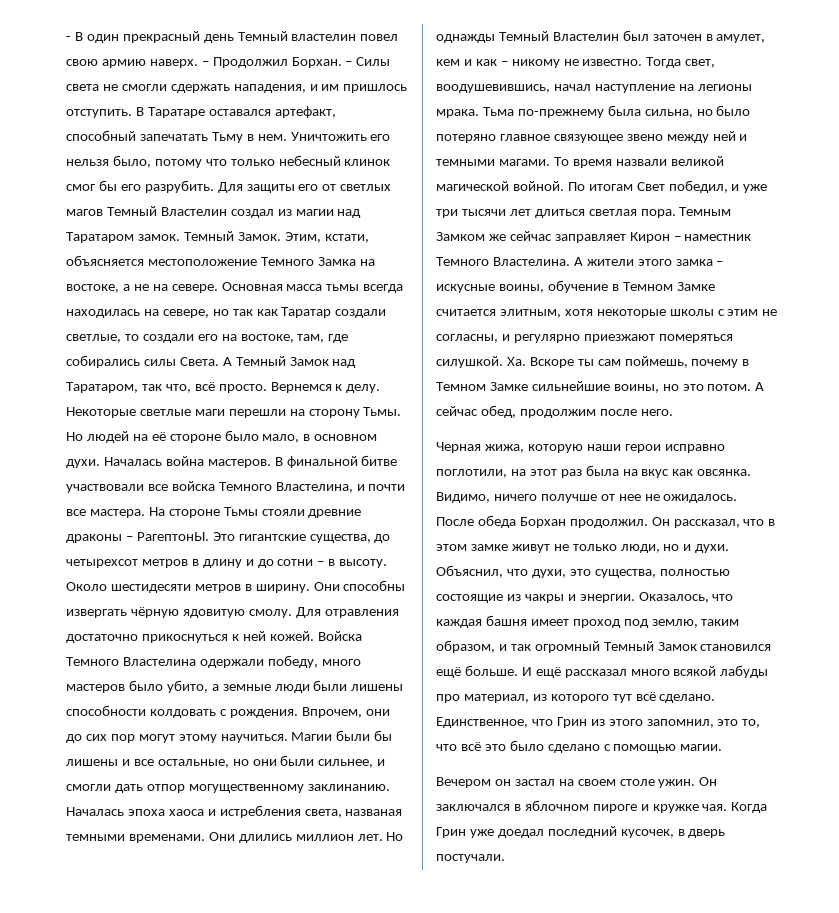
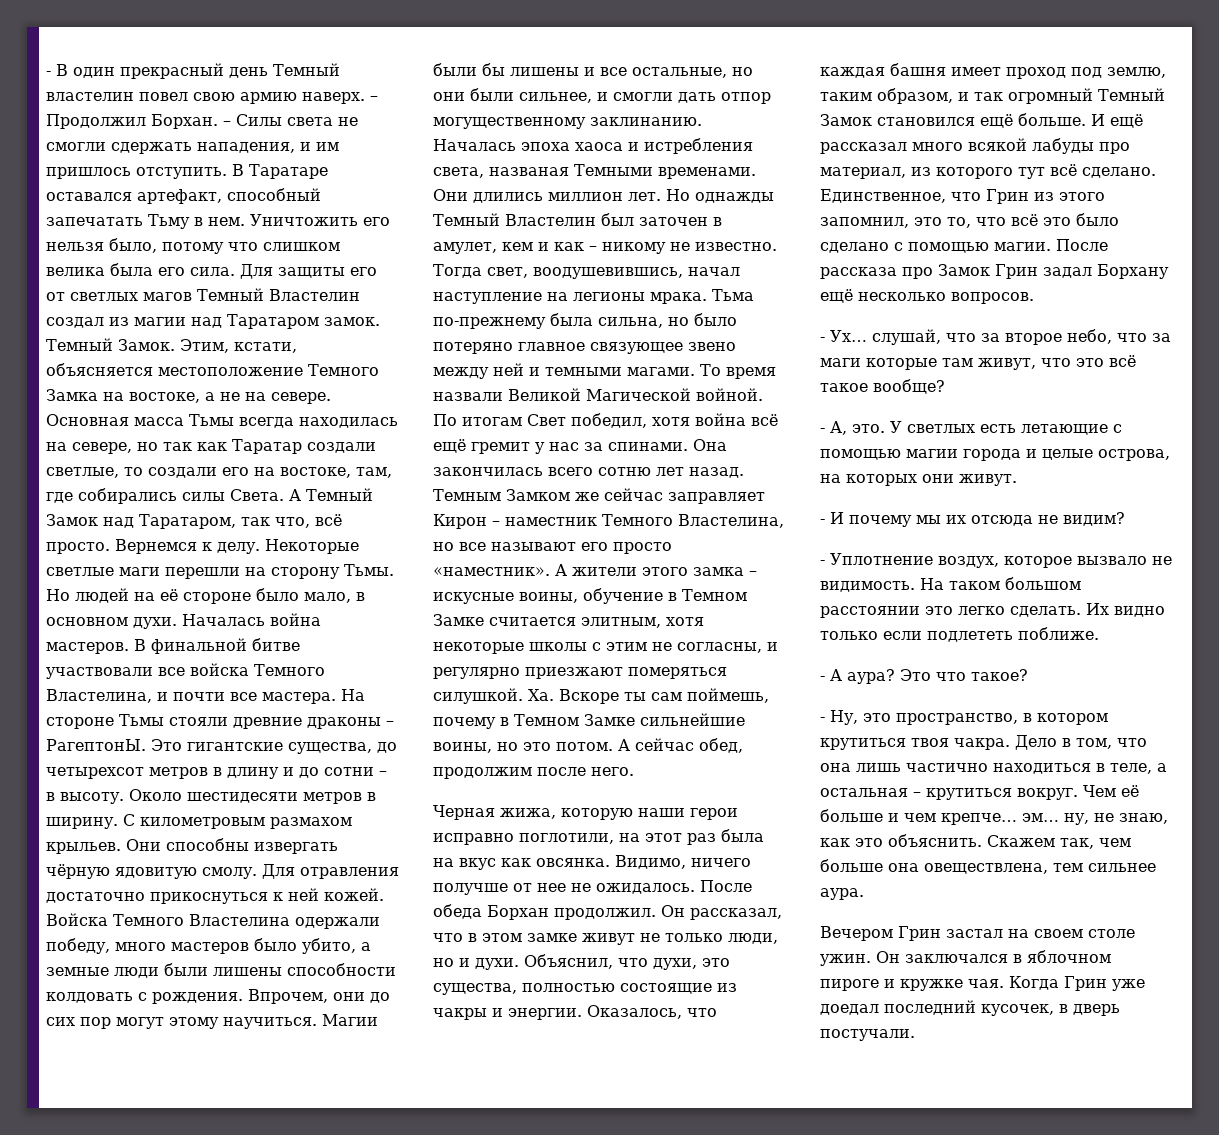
- Уничтожить его нельзя было, потому что только небесный клинок смог бы его разрубить.
+ Уничтожить его нельзя было, потому что слишком велика была его сила.
- Основная масса тьмы всегда находилась на севере, но так как Таратар создали светлые, то создали его на востоке, там, где собирались силы Света.
+ Основная масса Тьмы всегда находилась на севере, но так как Таратар создали светлые, то создали его на востоке, там, где собирались силы Света.
+ С километровым размахом крыльев.
- Началась эпоха хаоса и истребления света, названая темными временами.
+ Началась эпоха хаоса и истребления света, названая Темными временами.
- То время назвали великой магической войной.
+ То время назвали Великой Магической войной.
- По итогам Свет победил, и уже три тысячи лет длиться светлая пора.
+ По итогам Свет победил, хотя война всё ещё гремит у нас за спинами. Она закончилась всего сотню лет назад.
- Темным Замком же сейчас заправляет Кирон – наместник Темного Властелина.
+ Темным Замком же сейчас заправляет Кирон – наместник Темного Властелина, но все называют его просто «наместник».
+ После рассказа про Замок Грин задал Борхану ещё несколько вопросов.
+ - Ух… слушай, что за второе небо, что за маги которые там живут, что это всё такое вообще?
+ - А, это. У светлых есть летающие с помощью магии города и целые острова, на которых они живут.
+ - И почему мы их отсюда не видим?
+ - Уплотнение воздух, которое вызвало не видимость. На таком большом расстоянии это легко сделать. Их видно только если подлететь поближе.
+ - А аура? Это что такое?
+ - Ну, это пространство, в котором крутиться твоя чакра. Дело в том, что она лишь частично находиться в теле, а остальная – крутиться вокруг. Чем её больше и чем крепче… эм… ну, не знаю, как это объяснить. Скажем так, чем больше она овеществлена, тем сильнее аура.
- Вечером он застал на своем столе ужин.
+ Вечером Грин застал на своем столе ужин.

